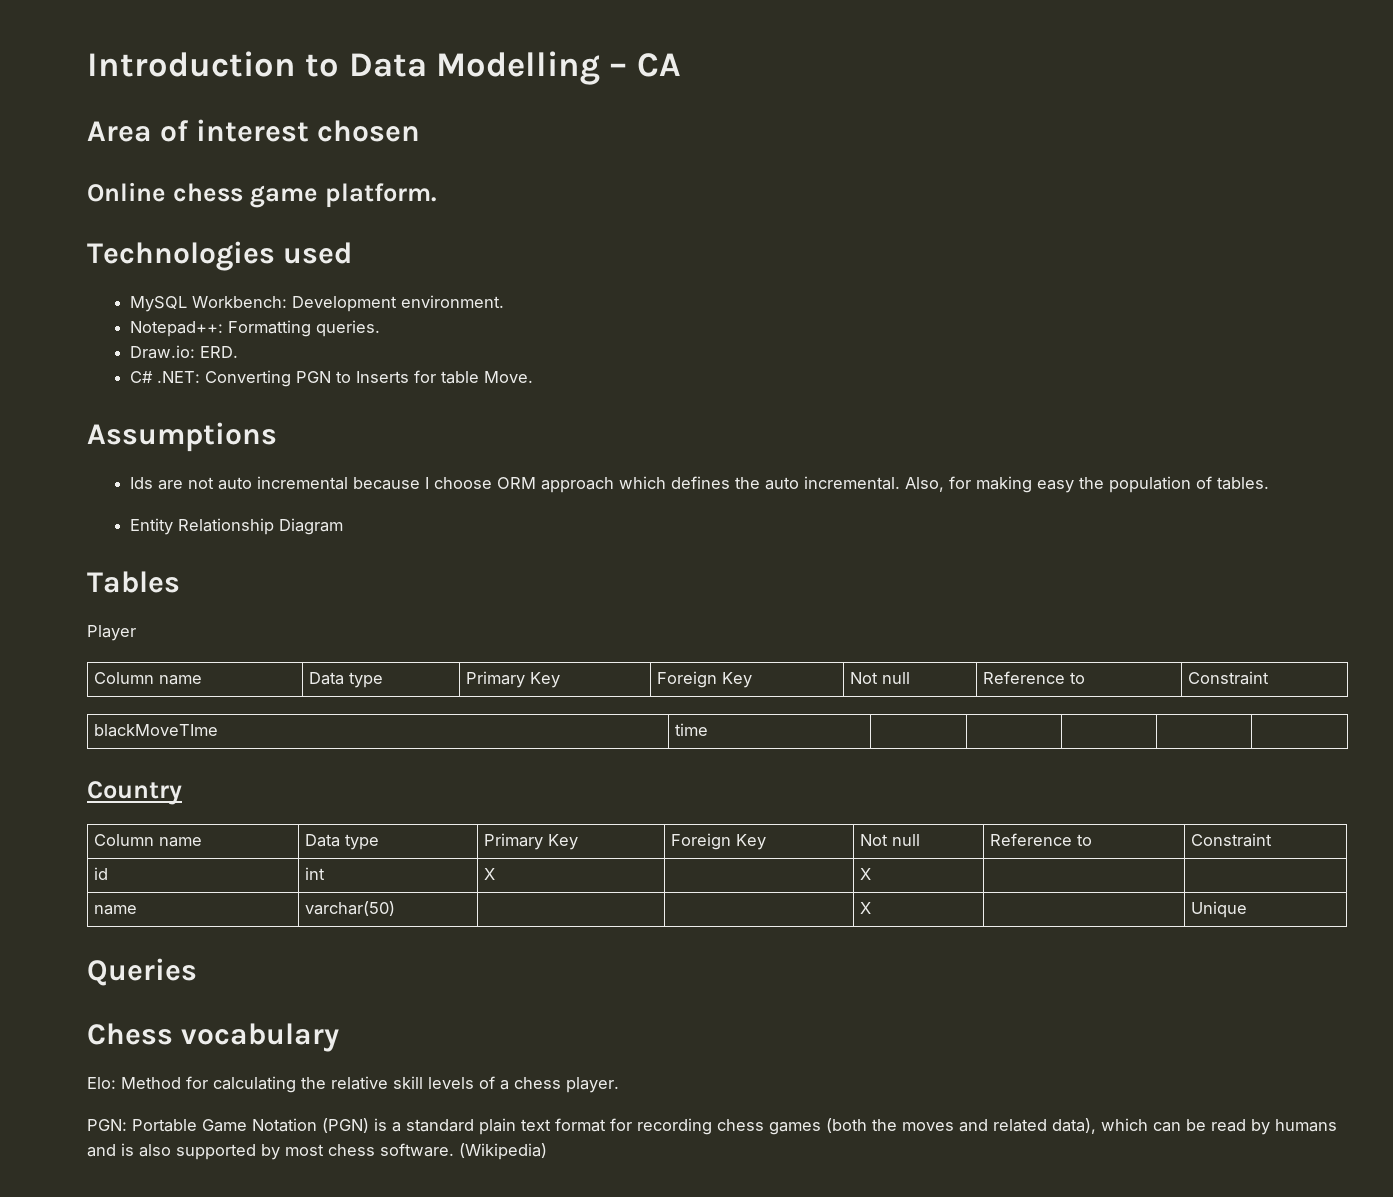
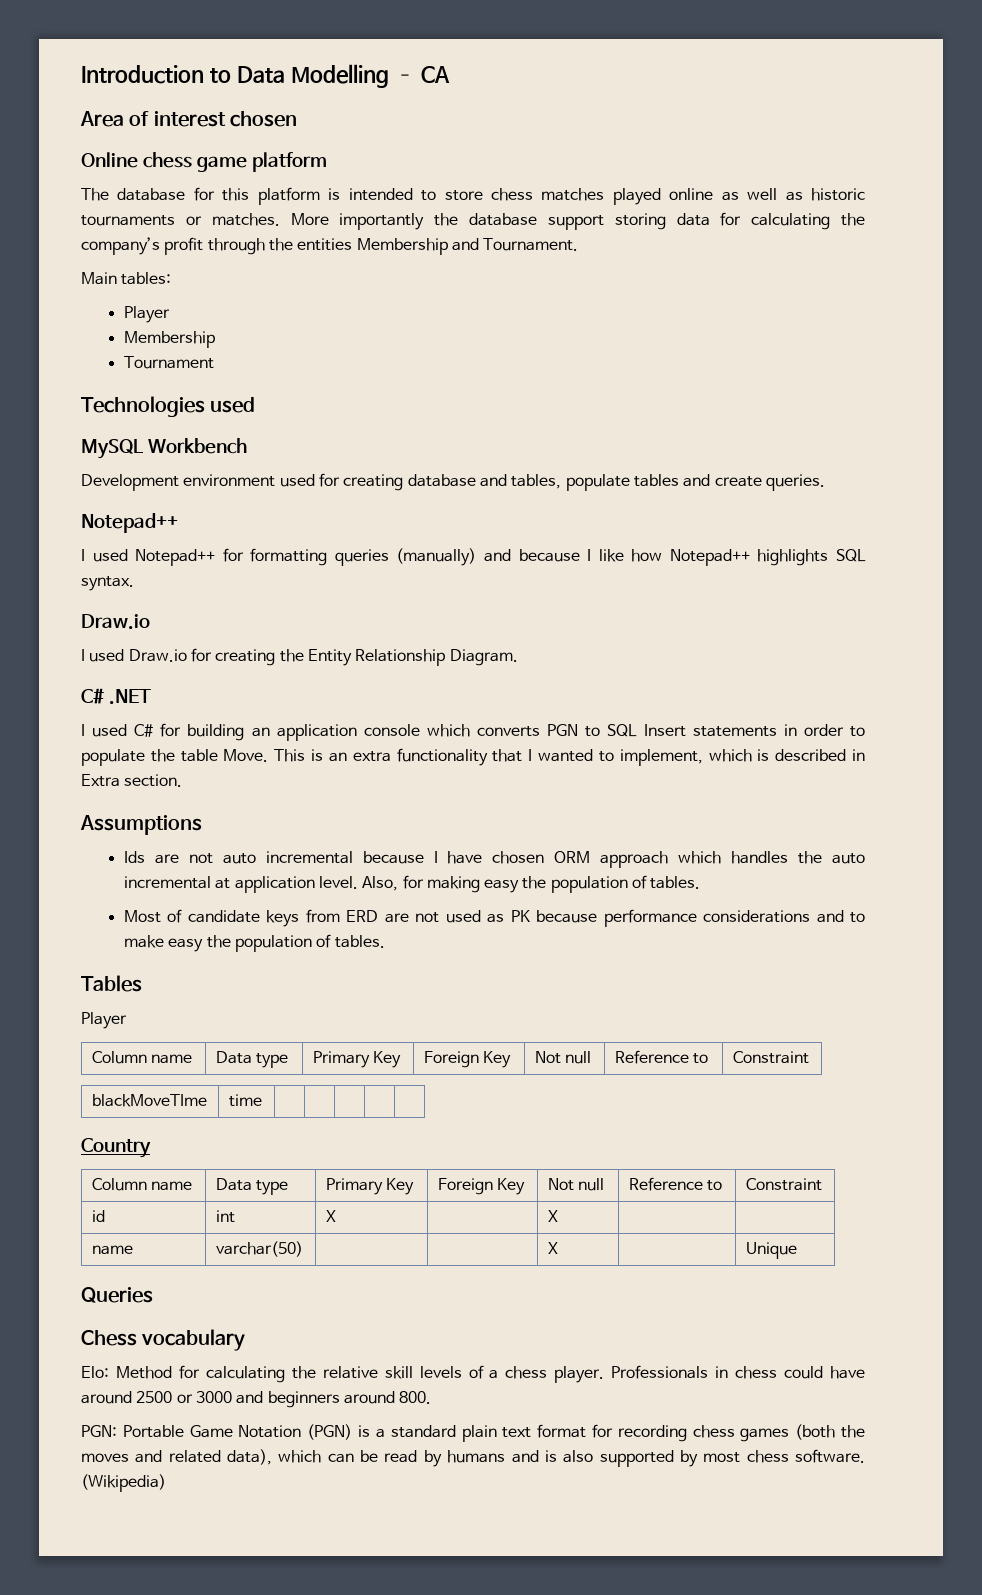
- Online chess game platform.
+ Online chess game platform
+ The database for this platform is intended to store chess matches played online as well as historic tournaments or matches. More importantly the database support storing data for calculating the company’s profit through the entities Membership and Tournament.
+ Main tables:
+ Player
+ Membership
+ Tournament
  Technologies used
- MySQL Workbench: Development environment.
- Notepad++: Formatting queries.
- Draw.io: ERD.
- C# .NET: Converting PGN to Inserts for table Move.
+ MySQL Workbench
+ Development environment used for creating database and tables, populate tables and create queries.
+ Notepad++
+ I used Notepad++ for formatting queries (manually) and because I like how Notepad++ highlights SQL syntax.
+ Draw.io
+ I used Draw.io for creating the Entity Relationship Diagram.
+ C# .NET
+ I used C# for building an application console which converts PGN to SQL Insert statements in order to populate the table Move. This is an extra functionality that I wanted to implement, which is described in Extra section.
- Ids are not auto incremental because I choose ORM approach which defines the auto incremental.
+ Ids are not auto incremental because I have chosen ORM approach which handles the auto incremental at application level.
- Entity Relationship Diagram
+ Most of candidate keys from ERD are not used as PK because performance considerations and to make easy the population of tables.
+ Professionals in chess could have around 2500 or 3000 and beginners around 800.

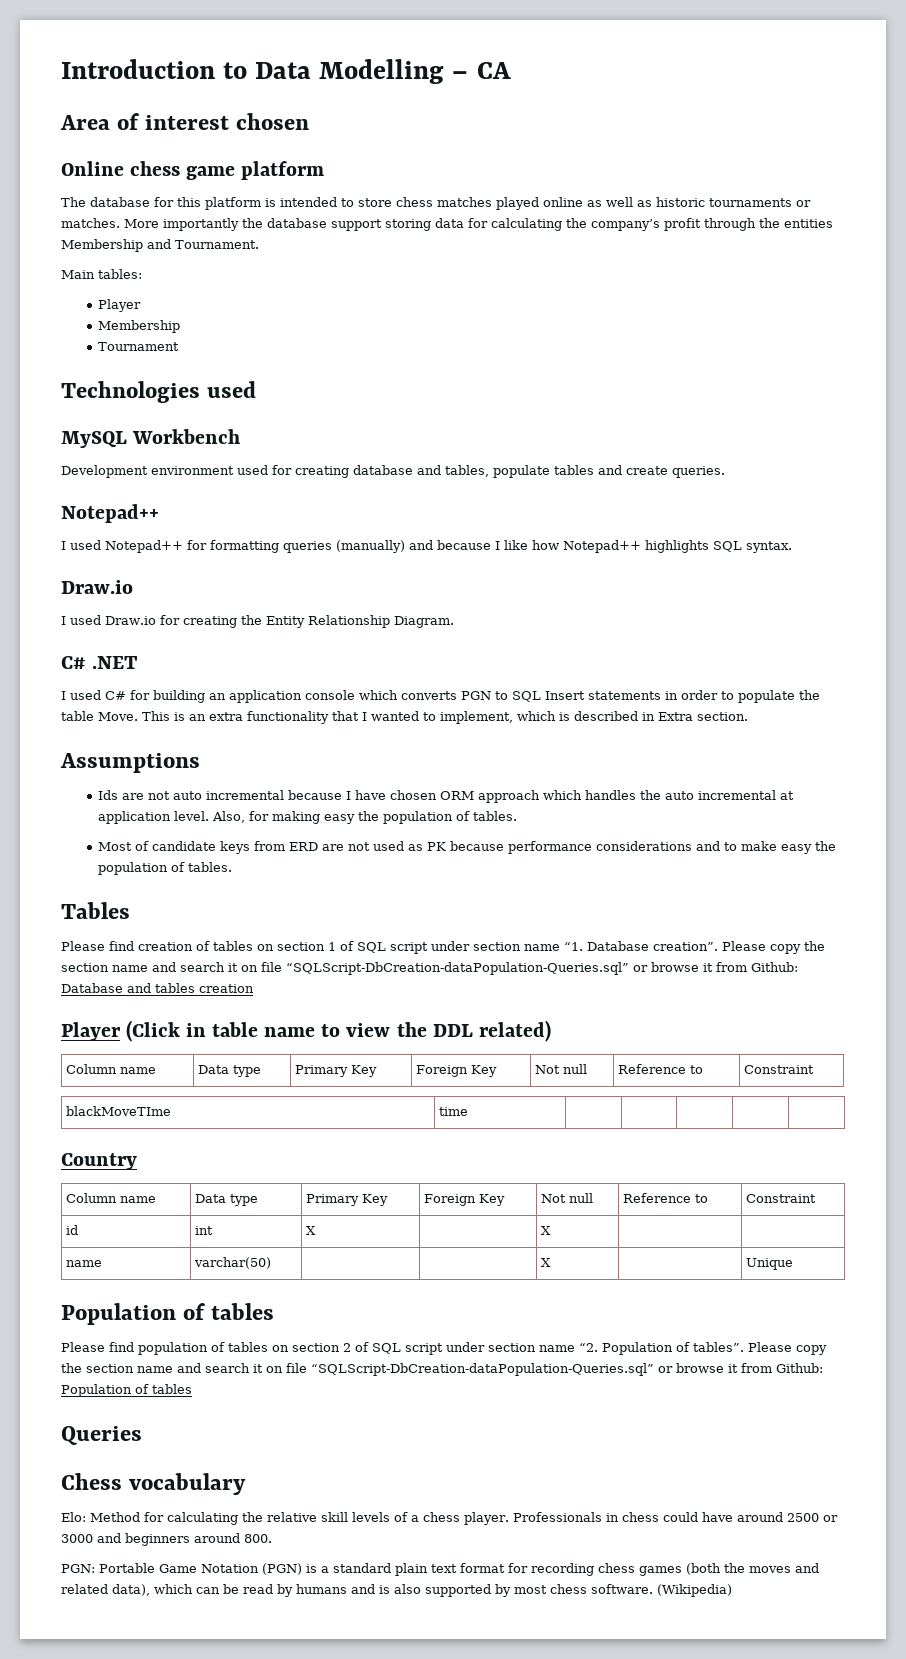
  Tables
- Player
+ Please find creation of tables on section 1 of SQL script under section name “1. Database creation”. Please copy the section name and search it on file “SQLScript-DbCreation-dataPopulation-Queries.sql” or browse it from Github: Database and tables creation
+ Player (Click in table name to view the DDL related)
  name | varchar(50) | | | X | | Unique
+ Population of tables
+ Please find population of tables on section 2 of SQL script under section name “2. Population of tables”. Please copy the section name and search it on file “SQLScript-DbCreation-dataPopulation-Queries.sql” or browse it from Github: Population of tables

